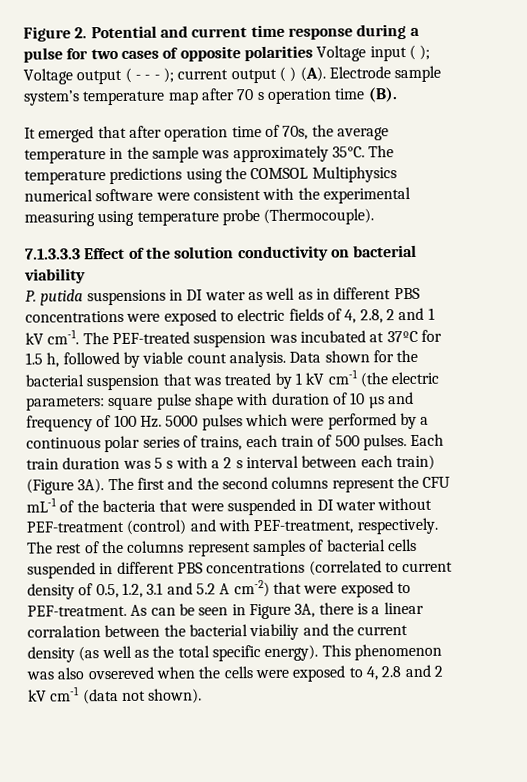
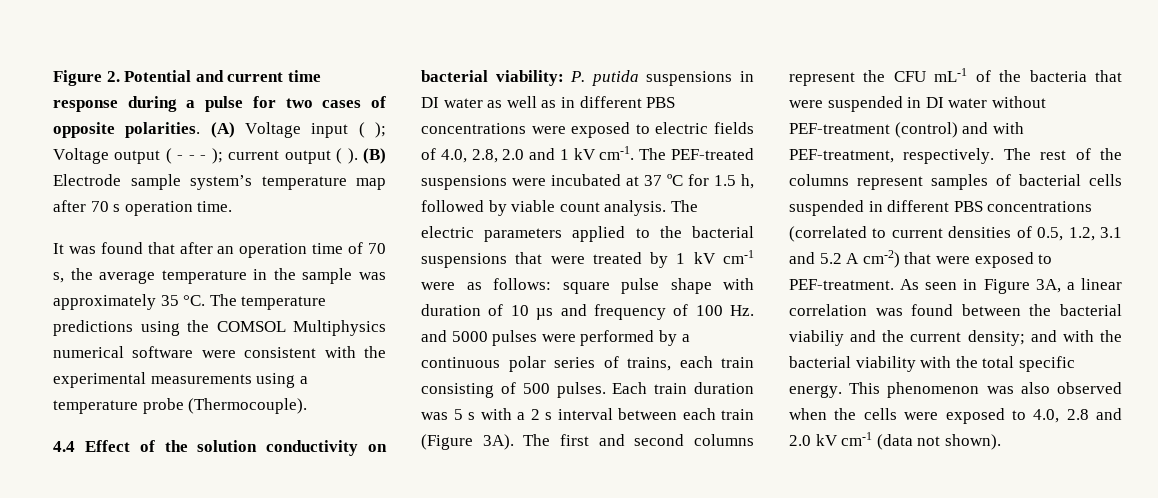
- Figure 2. Potential and current time response during a pulse for two cases of opposite polarities Voltage input ( ); Voltage output ( - - - ); current output ( ) (A). Electrode sample system’s temperature map after 70 s operation time (B).
+ Figure 2. Potential and current time response during a pulse for two cases of opposite polarities. (A) Voltage input ( ); Voltage output ( - - - ); current output ( ). (B) Electrode sample system’s temperature map after 70 s operation time.
- It emerged that after operation time of 70s, the average temperature in the sample was approximately 35°C.
+ It was found that after an operation time of 70 s, the average temperature in the sample was approximately 35 °C.
- The temperature predictions using the COMSOL Multiphysics numerical software were consistent with the experimental measuring using temperature probe (Thermocouple).
+ The temperature predictions using the COMSOL Multiphysics numerical software were consistent with the experimental measurements using a temperature probe (Thermocouple).
- 7.1.3.3.3 Effect of the solution conductivity on bacterial viability
- P. putida suspensions in DI water as well as in different PBS concentrations were exposed to electric fields of 4, 2.8, 2 and 1 kV cm-1.
+ 4.4 Effect of the solution conductivity on bacterial viability: P. putida suspensions in DI water as well as in different PBS concentrations were exposed to electric fields of 4.0, 2.8, 2.0 and 1 kV cm-1.
- The PEF-treated suspension was incubated at 37ºC for 1.5 h, followed by viable count analysis.
+ The PEF-treated suspensions were incubated at 37 ºC for 1.5 h, followed by viable count analysis.
- Data shown for the bacterial suspension that was treated by 1 kV cm-1 (the electric parameters: square pulse shape with duration of 10 µs and frequency of 100 Hz. 5000 pulses which were performed by a continuous polar series of trains, each train of 500 pulses.
+ The electric parameters applied to the bacterial suspensions that were treated by 1 kV cm-1 were as follows: square pulse shape with duration of 10 µs and frequency of 100 Hz. and 5000 pulses were performed by a continuous polar series of trains, each train consisting of 500 pulses.
- Each train duration was 5 s with a 2 s interval between each train) (Figure 3A).
+ Each train duration was 5 s with a 2 s interval between each train (Figure 3A).
- The first and the second columns represent the CFU mL-1 of the bacteria that were suspended in DI water without PEF-treatment (control) and with PEF-treatment, respectively.
+ The first and second columns represent the CFU mL-1 of the bacteria that were suspended in DI water without PEF-treatment (control) and with PEF-treatment, respectively.
- The rest of the columns represent samples of bacterial cells suspended in different PBS concentrations (correlated to current density of 0.5, 1.2, 3.1 and 5.2 A cm-2) that were exposed to PEF-treatment.
+ The rest of the columns represent samples of bacterial cells suspended in different PBS concentrations (correlated to current densities of 0.5, 1.2, 3.1 and 5.2 A cm-2) that were exposed to PEF-treatment.
- As can be seen in Figure 3A, there is a linear corralation between the bacterial viabiliy and the current density (as well as the total specific energy).
+ As seen in Figure 3A, a linear correlation was found between the bacterial viabiliy and the current density; and with the bacterial viability with the total specific energy.
- This phenomenon was also ovsereved when the cells were exposed to 4, 2.8 and 2 kV cm-1 (data not shown).
+ This phenomenon was also observed when the cells were exposed to 4.0, 2.8 and 2.0 kV cm-1 (data not shown).

